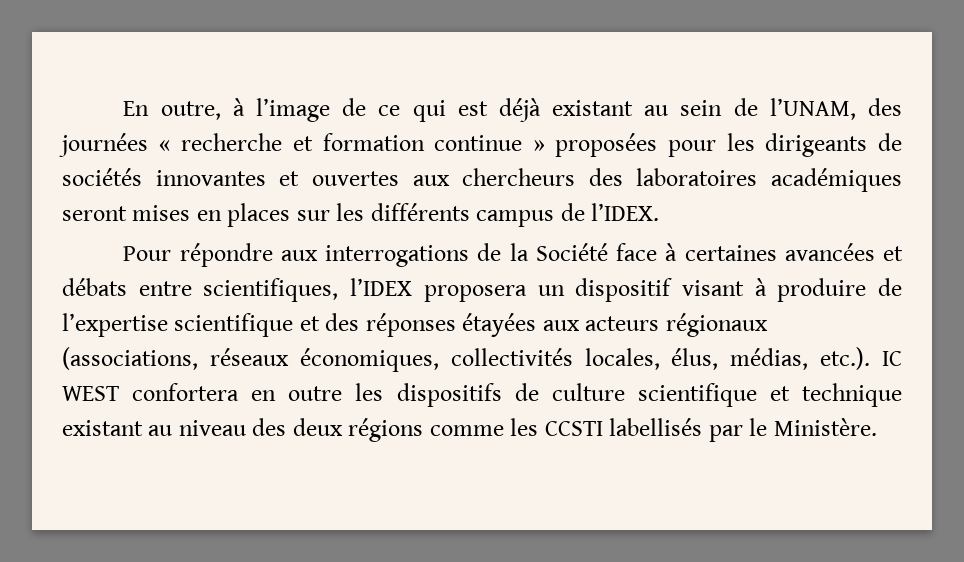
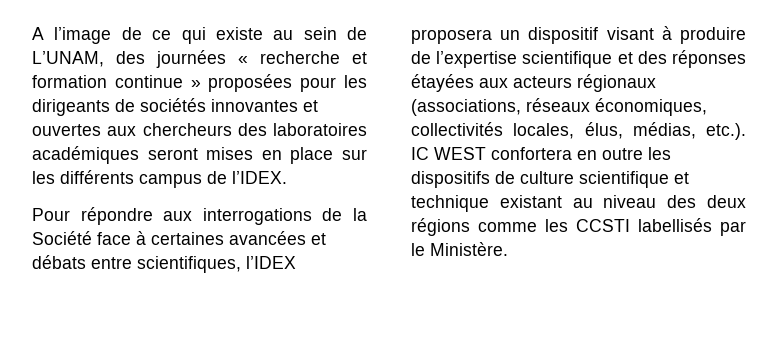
- En outre, à l’image de ce qui est déjà existant au sein de l’UNAM, des journées « recherche et formation continue » proposées pour les dirigeants de sociétés innovantes et ouvertes aux chercheurs des laboratoires académiques seront mises en places sur les différents campus de l’IDEX.
+ A l’image de ce qui existe au sein de L’UNAM, des journées « recherche et formation continue » proposées pour les dirigeants de sociétés innovantes et ouvertes aux chercheurs des laboratoires académiques seront mises en place sur les différents campus de l’IDEX.

